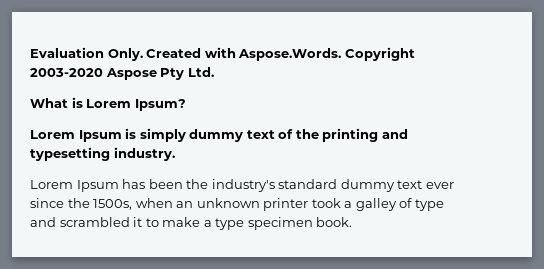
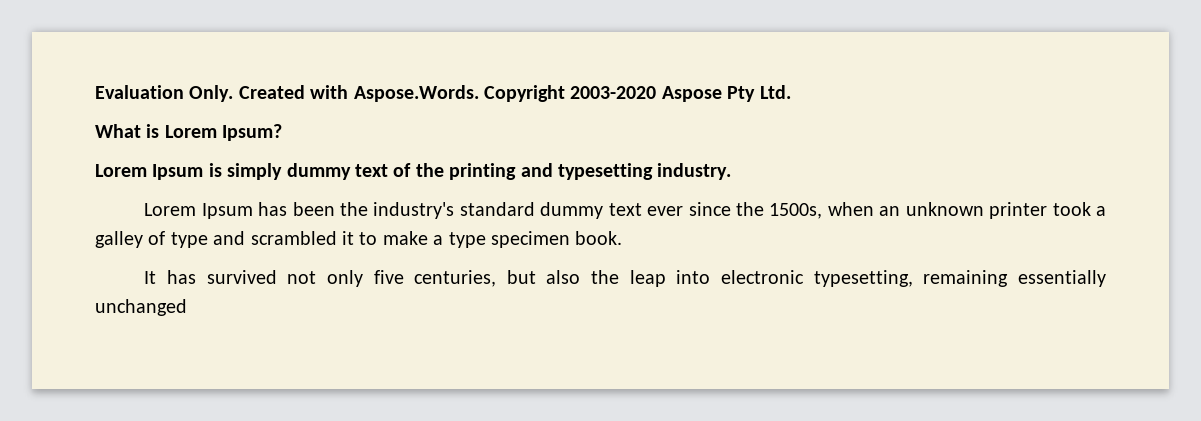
+ It has survived not only five centuries, but also the leap into electronic typesetting, remaining essentially unchanged

